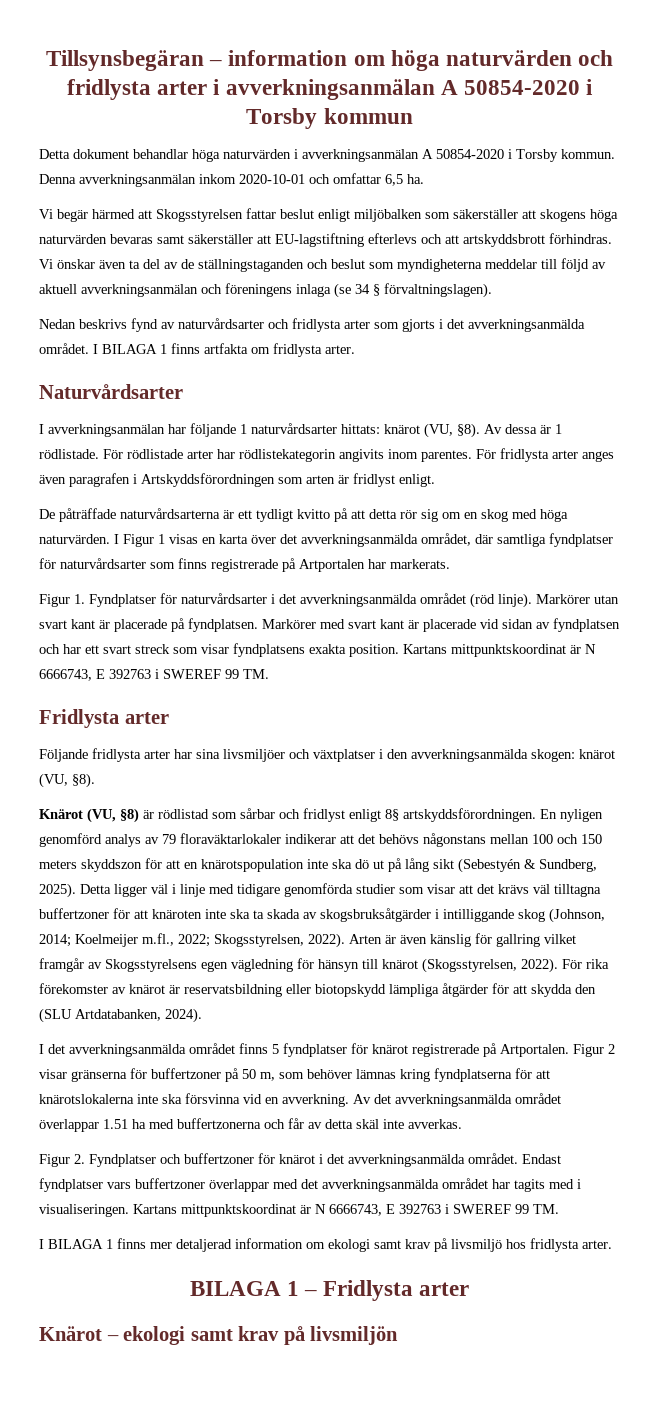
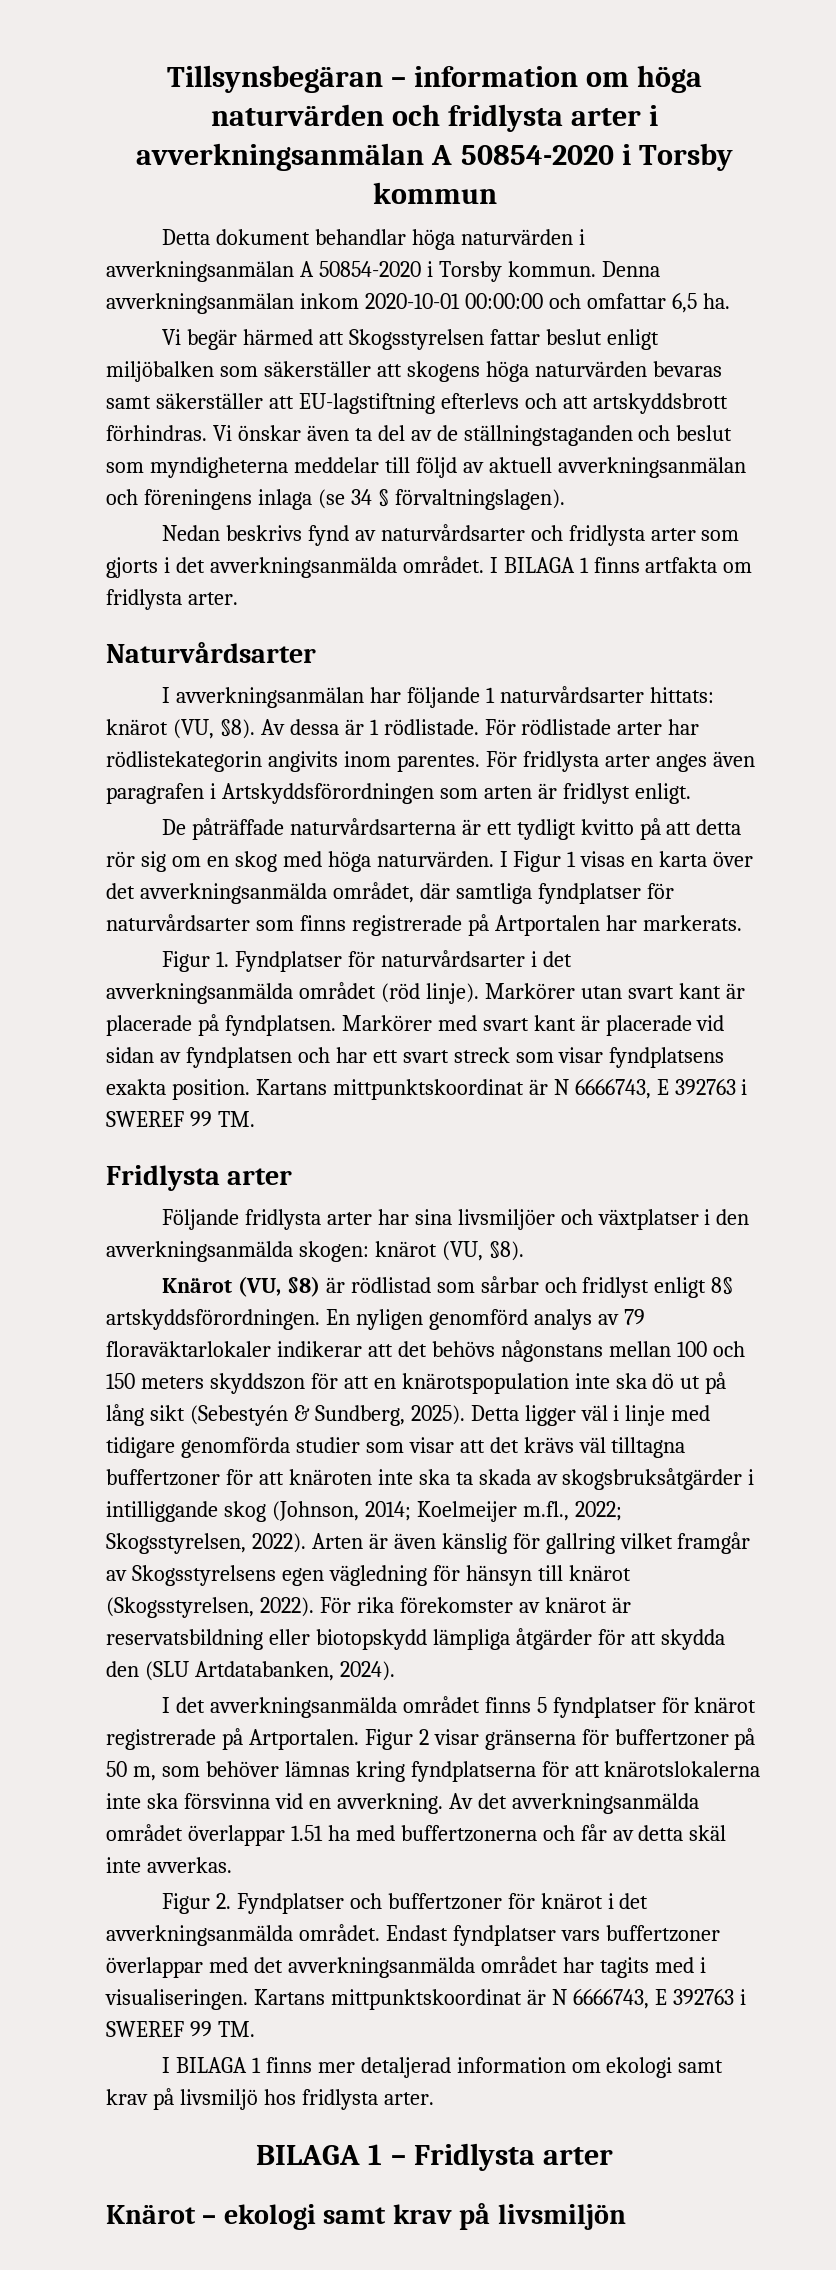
- Denna avverkningsanmälan inkom 2020-10-01 och omfattar 6,5 ha.
+ Denna avverkningsanmälan inkom 2020-10-01 00:00:00 och omfattar 6,5 ha.

